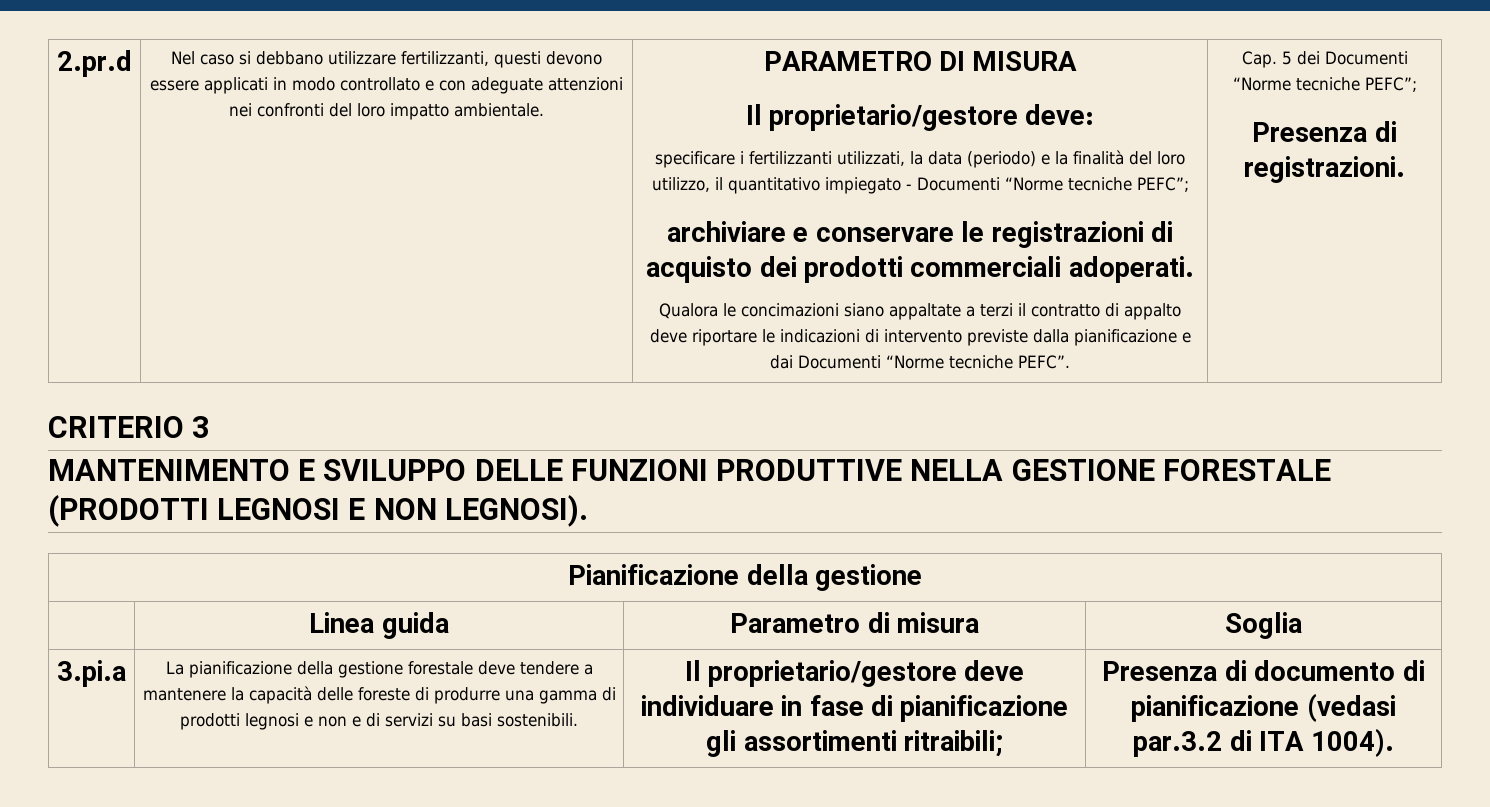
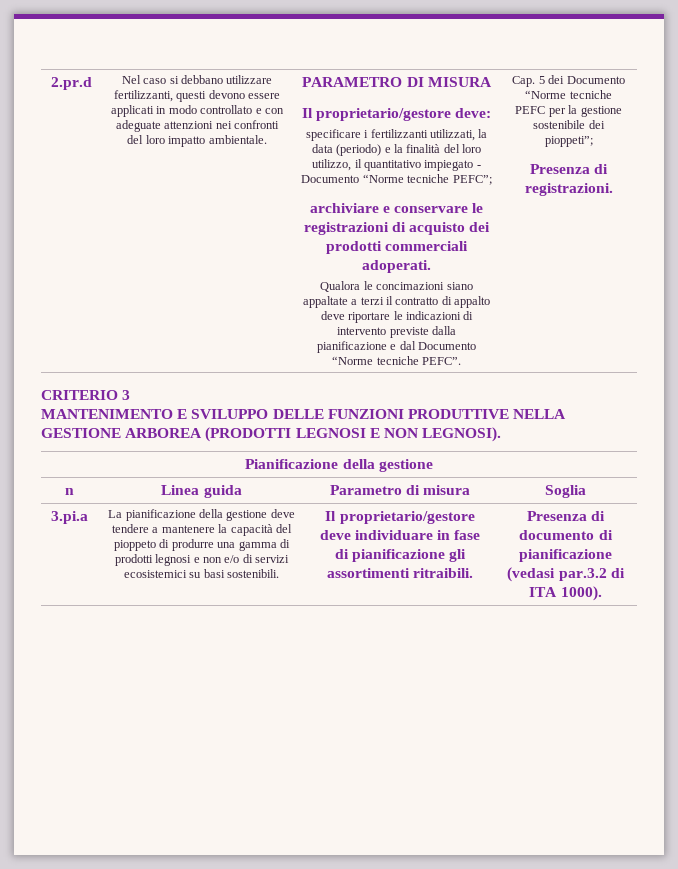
- specificare i fertilizzanti utilizzati, la data (periodo) e la finalità del loro utilizzo, il quantitativo impiegato - Documenti “Norme tecniche PEFC”;
+ specificare i fertilizzanti utilizzati, la data (periodo) e la finalità del loro utilizzo, il quantitativo impiegato - Documento “Norme tecniche PEFC”;
- Qualora le concimazioni siano appaltate a terzi il contratto di appalto deve riportare le indicazioni di intervento previste dalla pianificazione e dai Documenti “Norme tecniche PEFC”.
+ Qualora le concimazioni siano appaltate a terzi il contratto di appalto deve riportare le indicazioni di intervento previste dalla pianificazione e dal Documento “Norme tecniche PEFC”.
- Cap. 5 dei Documenti “Norme tecniche PEFC”;
+ Cap. 5 dei Documento “Norme tecniche PEFC per la gestione sostenibile dei pioppeti”;
- MANTENIMENTO E SVILUPPO DELLE FUNZIONI PRODUTTIVE NELLA GESTIONE FORESTALE (PRODOTTI LEGNOSI E NON LEGNOSI).
+ MANTENIMENTO E SVILUPPO DELLE FUNZIONI PRODUTTIVE NELLA GESTIONE ARBOREA (PRODOTTI LEGNOSI E NON LEGNOSI).
- | Linea guida | Parametro di misura | Soglia
+ n | Linea guida | Parametro di misura | Soglia
- La pianificazione della gestione forestale deve tendere a mantenere la capacità delle foreste di produrre una gamma di prodotti legnosi e non e di servizi su basi sostenibili.
+ La pianificazione della gestione deve tendere a mantenere la capacità del pioppeto di produrre una gamma di prodotti legnosi e non e/o di servizi ecosistemici su basi sostenibili.
- Il proprietario/gestore deve individuare in fase di pianificazione gli assortimenti ritraibili;
+ Il proprietario/gestore deve individuare in fase di pianificazione gli assortimenti ritraibili.
- Presenza di documento di pianificazione (vedasi par.3.2 di ITA 1004).
+ Presenza di documento di pianificazione (vedasi par.3.2 di ITA 1000).

